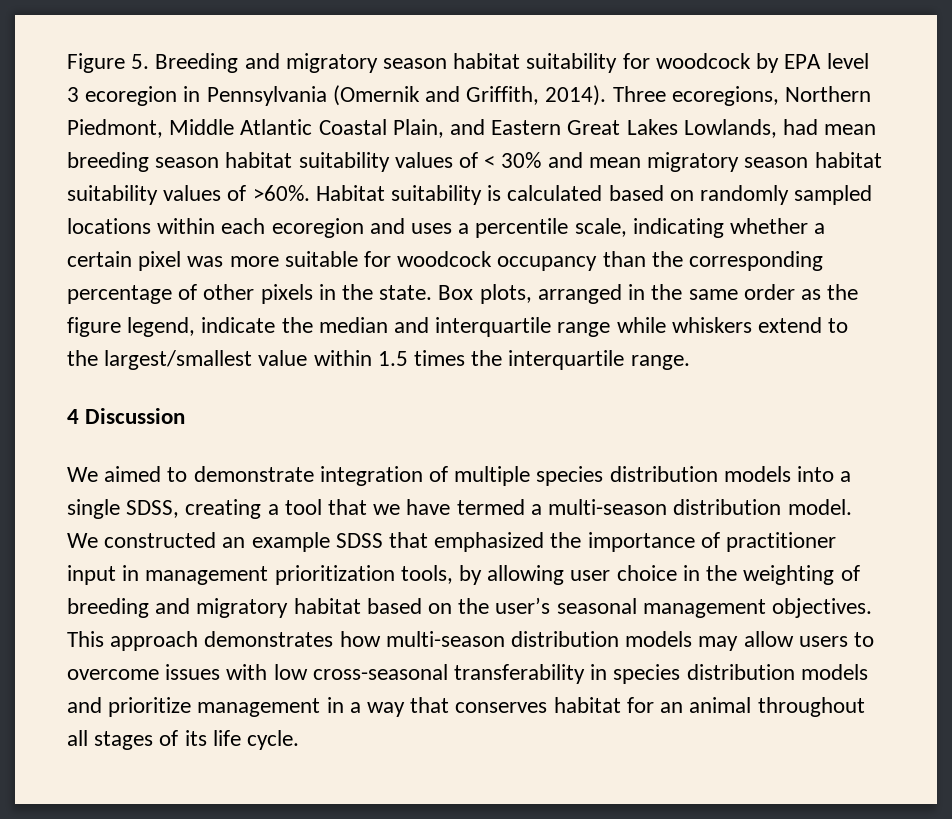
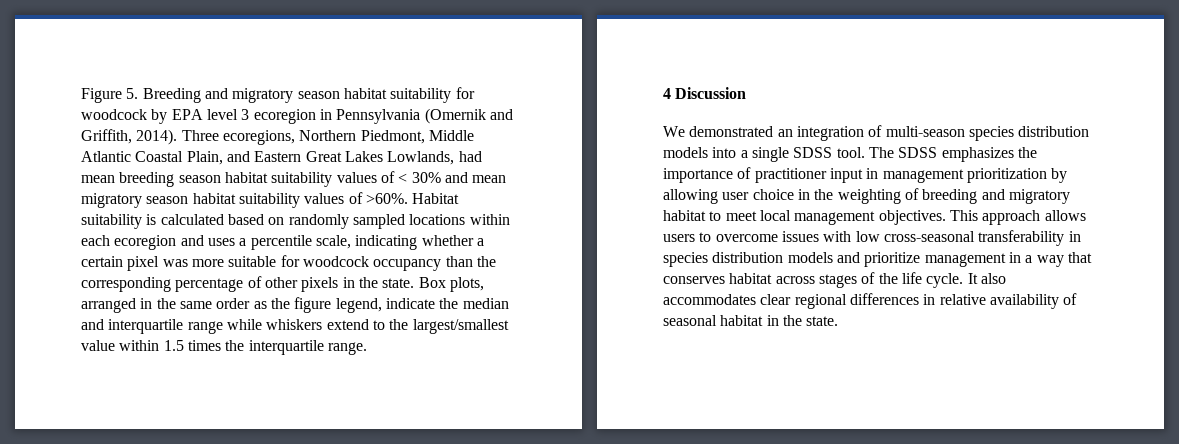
- We aimed to demonstrate integration of multiple species distribution models into a single SDSS, creating a tool that we have termed a multi-season distribution model. We constructed an example SDSS that emphasized the importance of practitioner input in management prioritization tools, by allowing user choice in the weighting of breeding and migratory habitat based on the user’s seasonal management objectives. This approach demonstrates how multi-season distribution models may allow users to overcome issues with low cross-seasonal transferability in species distribution models and prioritize management in a way that conserves habitat for an animal throughout all stages of its life cycle.
+ We demonstrated an integration of multi-season species distribution models into a single SDSS tool. The SDSS emphasizes the importance of practitioner input in management prioritization by allowing user choice in the weighting of breeding and migratory habitat to meet local management objectives. This approach allows users to overcome issues with low cross-seasonal transferability in species distribution models and prioritize management in a way that conserves habitat across stages of the life cycle.
+ It also accommodates clear regional differences in relative availability of seasonal habitat in the state.

